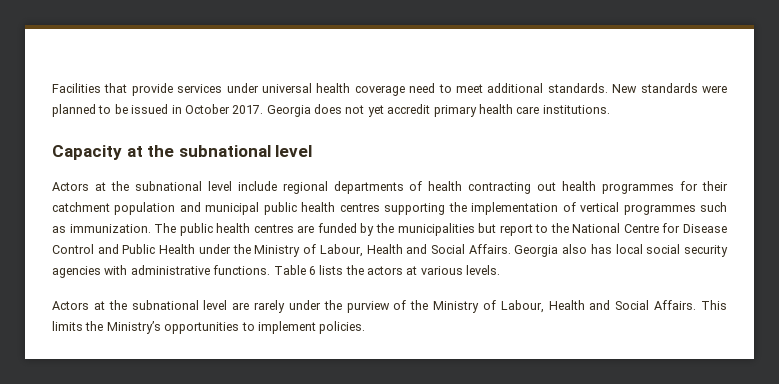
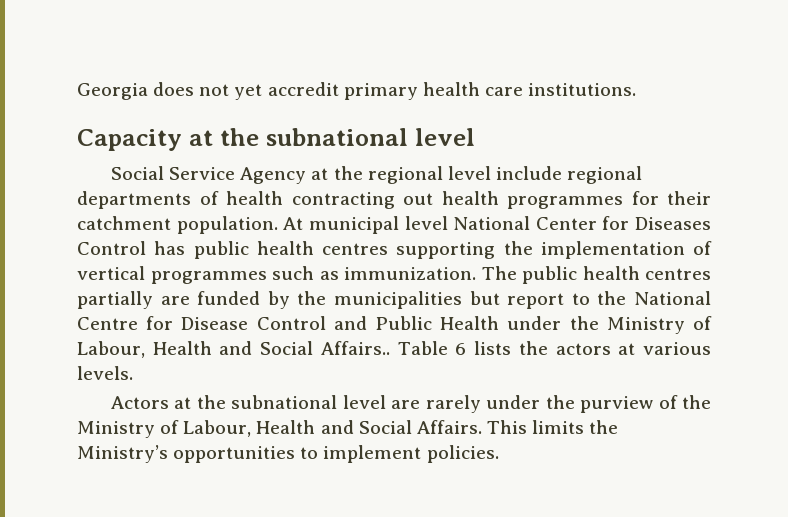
- Facilities that provide services under universal health coverage need to meet additional standards. New standards were planned to be issued in October 2017.
- Actors at the subnational level include regional departments of health contracting out health programmes for their catchment population and municipal public health centres supporting the implementation of vertical programmes such as immunization.
+ Social Service Agency at the regional level include regional departments of health contracting out health programmes for their catchment population. At municipal level National Center for Diseases Control has public health centres supporting the implementation of vertical programmes such as immunization.
- The public health centres are funded by the municipalities but report to the National Centre for Disease Control and Public Health under the Ministry of Labour, Health and Social Affairs. Georgia also has local social security agencies with administrative functions.
+ The public health centres partially are funded by the municipalities but report to the National Centre for Disease Control and Public Health under the Ministry of Labour, Health and Social Affairs..

